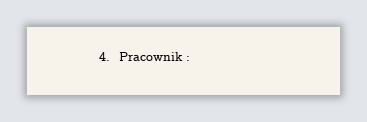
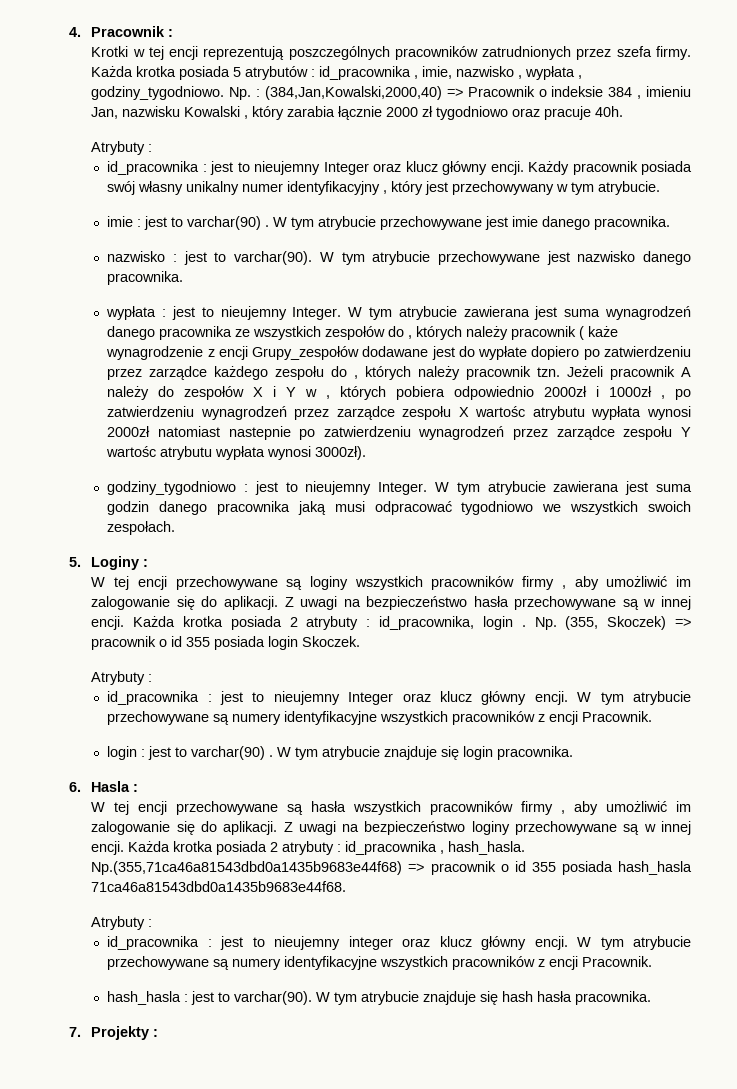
+ Krotki w tej encji reprezentują poszczególnych pracowników zatrudnionych przez szefa firmy. Każda krotka posiada 5 atrybutów : id_pracownika , imie, nazwisko , wypłata , godziny_tygodniowo. Np. : (384,Jan,Kowalski,2000,40) => Pracownik o indeksie 384 , imieniu Jan, nazwisku Kowalski , który zarabia łącznie 2000 zł tygodniowo oraz pracuje 40h.
+ Atrybuty :
+ id_pracownika : jest to nieujemny Integer oraz klucz główny encji. Każdy pracownik posiada swój własny unikalny numer identyfikacyjny , który jest przechowywany w tym atrybucie.
+ imie : jest to varchar(90) . W tym atrybucie przechowywane jest imie danego pracownika.
+ nazwisko : jest to varchar(90). W tym atrybucie przechowywane jest nazwisko danego pracownika.
+ wypłata : jest to nieujemny Integer. W tym atrybucie zawierana jest suma wynagrodzeń danego pracownika ze wszystkich zespołów do , których należy pracownik ( każe wynagrodzenie z encji Grupy_zespołów dodawane jest do wypłate dopiero po zatwierdzeniu przez zarządce każdego zespołu do , których należy pracownik tzn. Jeżeli pracownik A należy do zespołów X i Y w , których pobiera odpowiednio 2000zł i 1000zł , po zatwierdzeniu wynagrodzeń przez zarządce zespołu X wartośc atrybutu wypłata wynosi 2000zł natomiast nastepnie po zatwierdzeniu wynagrodzeń przez zarządce zespołu Y wartośc atrybutu wypłata wynosi 3000zł).
+ godziny_tygodniowo : jest to nieujemny Integer. W tym atrybucie zawierana jest suma godzin danego pracownika jaką musi odpracować tygodniowo we wszystkich swoich zespołach.
+ 5. Loginy :
+ W tej encji przechowywane są loginy wszystkich pracowników firmy , aby umożliwić im zalogowanie się do aplikacji. Z uwagi na bezpieczeństwo hasła przechowywane są w innej encji. Każda krotka posiada 2 atrybuty : id_pracownika, login . Np. (355, Skoczek) => pracownik o id 355 posiada login Skoczek.
+ Atrybuty :
+ id_pracownika : jest to nieujemny Integer oraz klucz główny encji. W tym atrybucie przechowywane są numery identyfikacyjne wszystkich pracowników z encji Pracownik.
+ login : jest to varchar(90) . W tym atrybucie znajduje się login pracownika.
+ 6. Hasla :
+ W tej encji przechowywane są hasła wszystkich pracowników firmy , aby umożliwić im zalogowanie się do aplikacji. Z uwagi na bezpieczeństwo loginy przechowywane są w innej encji. Każda krotka posiada 2 atrybuty : id_pracownika , hash_hasla. Np.(355,71ca46a81543dbd0a1435b9683e44f68) => pracownik o id 355 posiada hash_hasla 71ca46a81543dbd0a1435b9683e44f68.
+ Atrybuty :
+ id_pracownika : jest to nieujemny integer oraz klucz główny encji. W tym atrybucie przechowywane są numery identyfikacyjne wszystkich pracowników z encji Pracownik.
+ hash_hasla : jest to varchar(90). W tym atrybucie znajduje się hash hasła pracownika.
+ 7. Projekty :

